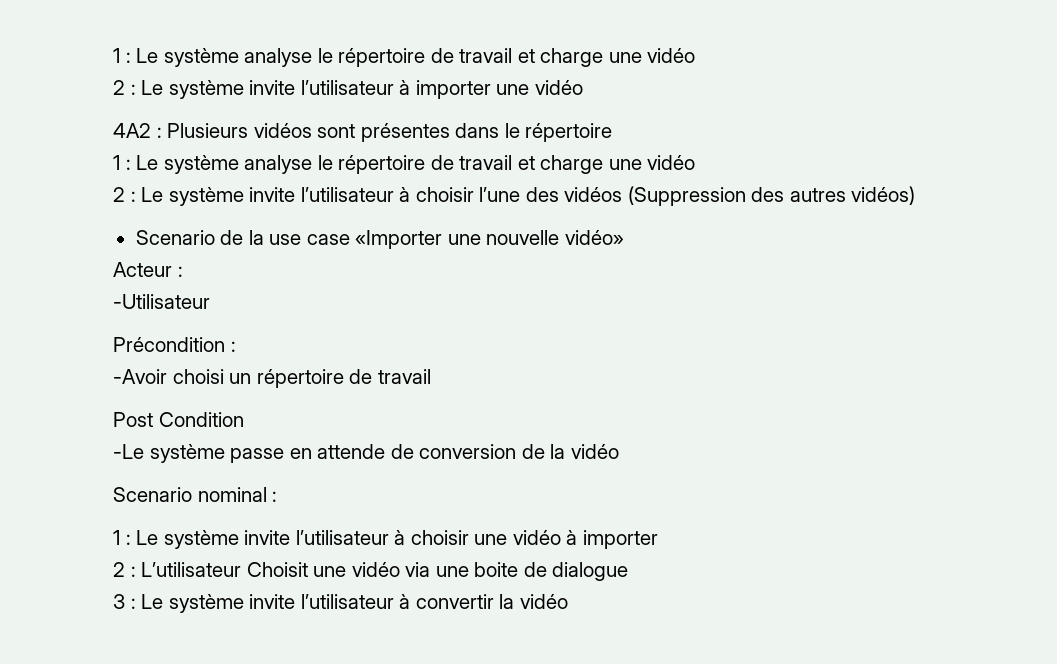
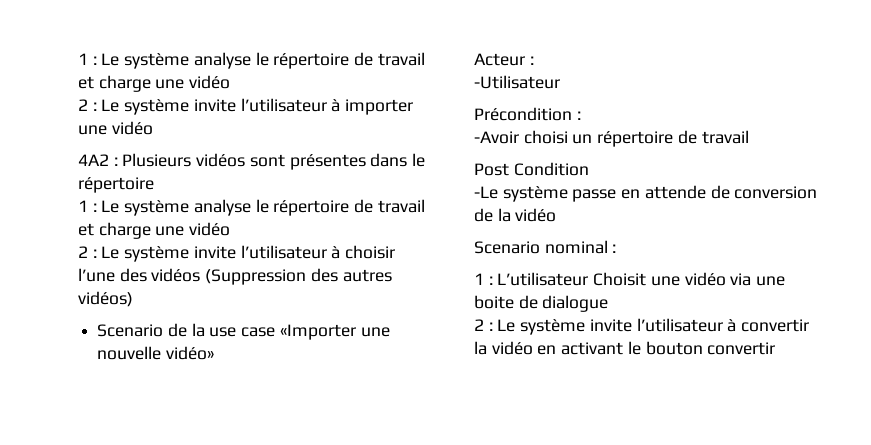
- 1 : Le système invite l’utilisateur à choisir une vidéo à importer
- 2 : L’utilisateur Choisit une vidéo via une boite de dialogue
+ 1 : L’utilisateur Choisit une vidéo via une boite de dialogue
- 3 : Le système invite l’utilisateur à convertir la vidéo
+ 2 : Le système invite l’utilisateur à convertir la vidéo en activant le bouton convertir

